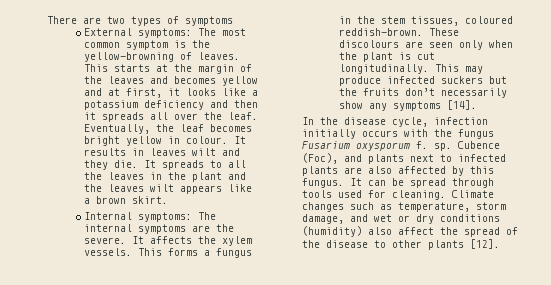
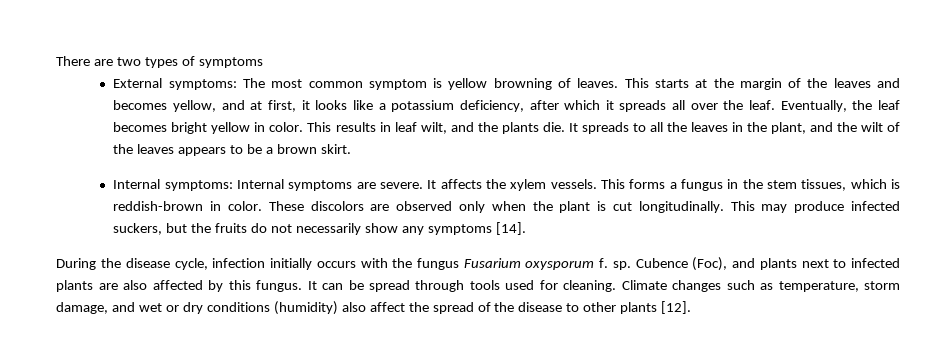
- External symptoms: The most common symptom is the yellow-browning of leaves.
+ External symptoms: The most common symptom is yellow browning of leaves.
- This starts at the margin of the leaves and becomes yellow and at first, it looks like a potassium deficiency and then it spreads all over the leaf.
+ This starts at the margin of the leaves and becomes yellow, and at first, it looks like a potassium deficiency, after which it spreads all over the leaf.
- Eventually, the leaf becomes bright yellow in colour. It results in leaves wilt and they die.
+ Eventually, the leaf becomes bright yellow in color. This results in leaf wilt, and the plants die.
- It spreads to all the leaves in the plant and the leaves wilt appears like a brown skirt.
+ It spreads to all the leaves in the plant, and the wilt of the leaves appears to be a brown skirt.
- Internal symptoms: The internal symptoms are the severe.
+ Internal symptoms: Internal symptoms are severe.
- This forms a fungus in the stem tissues, coloured reddish-brown. These discolours are seen only when the plant is cut longitudinally.
+ This forms a fungus in the stem tissues, which is reddish-brown in color. These discolors are observed only when the plant is cut longitudinally.
- This may produce infected suckers but the fruits don’t necessarily show any symptoms [14].
+ This may produce infected suckers, but the fruits do not necessarily show any symptoms [14].
- In the disease cycle, infection initially occurs with the fungus Fusarium oxysporum f. sp.
+ During the disease cycle, infection initially occurs with the fungus Fusarium oxysporum f. sp.

